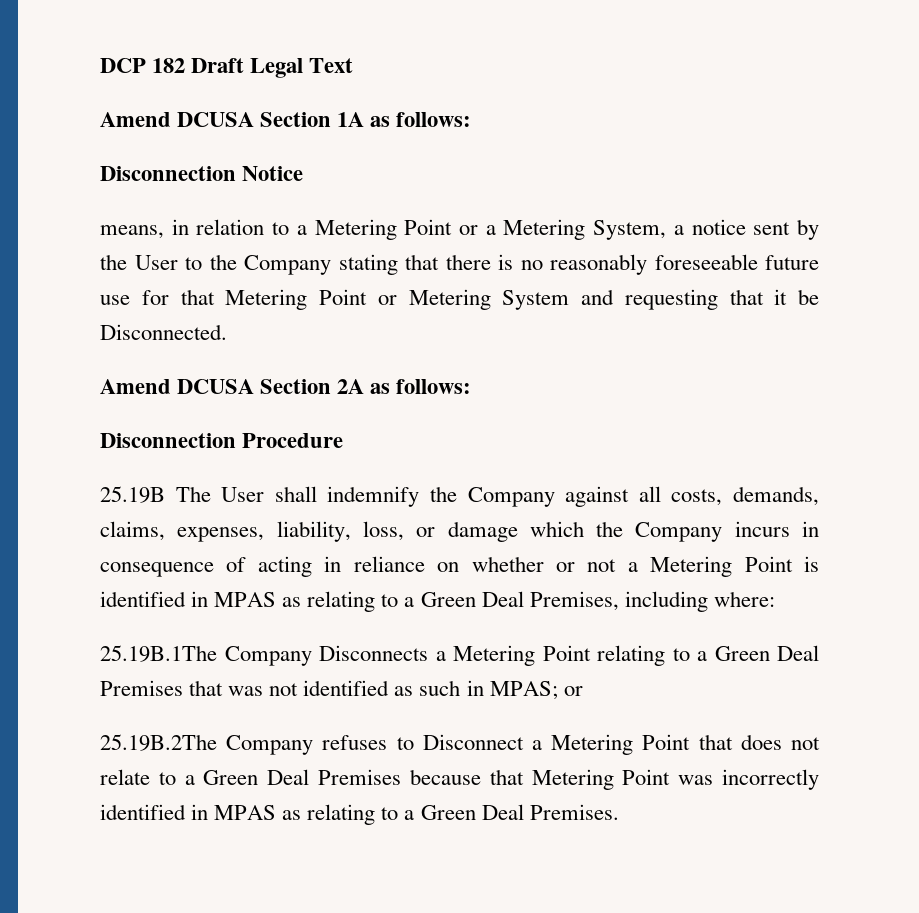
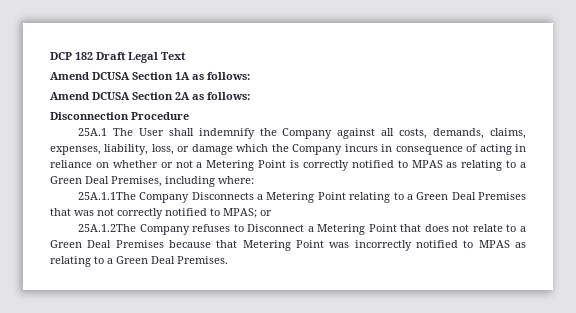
- Disconnection Notice
- means, in relation to a Metering Point or a Metering System, a notice sent by the User to the Company stating that there is no reasonably foreseeable future use for that Metering Point or Metering System and requesting that it be Disconnected.
- 25.19B The User shall indemnify the Company against all costs, demands, claims, expenses, liability, loss, or damage which the Company incurs in consequence of acting in reliance on whether or not a Metering Point is identified in MPAS as relating to a Green Deal Premises, including where:
+ 25A.1 The User shall indemnify the Company against all costs, demands, claims, expenses, liability, loss, or damage which the Company incurs in consequence of acting in reliance on whether or not a Metering Point is correctly notified to MPAS as relating to a Green Deal Premises, including where:
- 25.19B.1The Company Disconnects a Metering Point relating to a Green Deal Premises that was not identified as such in MPAS; or
+ 25A.1.1The Company Disconnects a Metering Point relating to a Green Deal Premises that was not correctly notified to MPAS; or
- 25.19B.2The Company refuses to Disconnect a Metering Point that does not relate to a Green Deal Premises because that Metering Point was incorrectly identified in MPAS as relating to a Green Deal Premises.
+ 25A.1.2The Company refuses to Disconnect a Metering Point that does not relate to a Green Deal Premises because that Metering Point was incorrectly notified to MPAS as relating to a Green Deal Premises.

